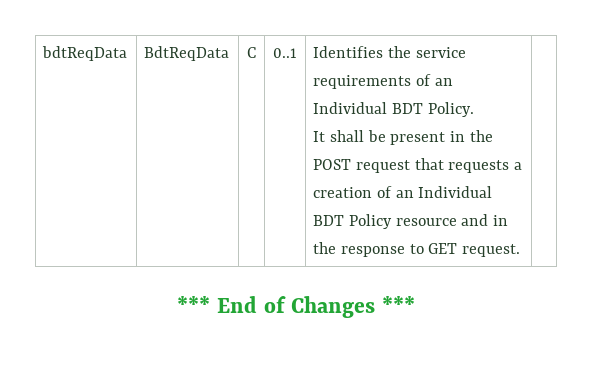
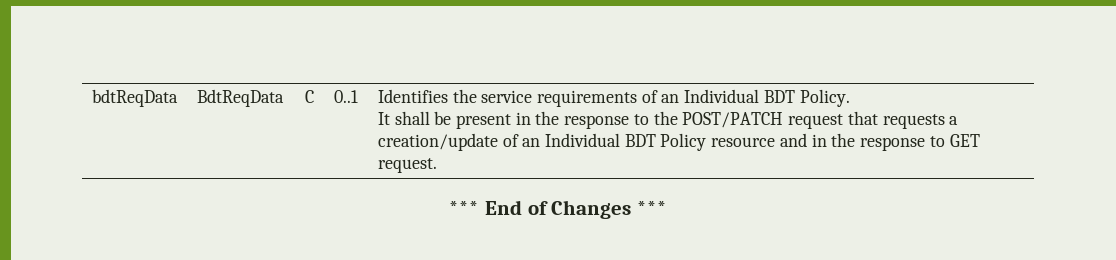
- It shall be present in the POST request that requests a creation of an Individual BDT Policy resource and in the response to GET request.
+ It shall be present in the response to the POST/PATCH request that requests a creation/update of an Individual BDT Policy resource and in the response to GET request.

